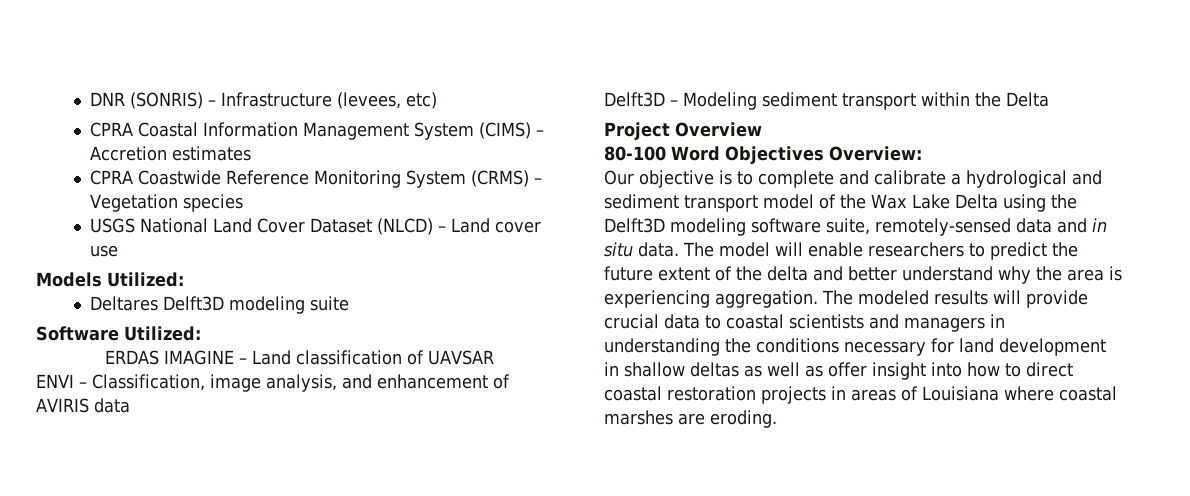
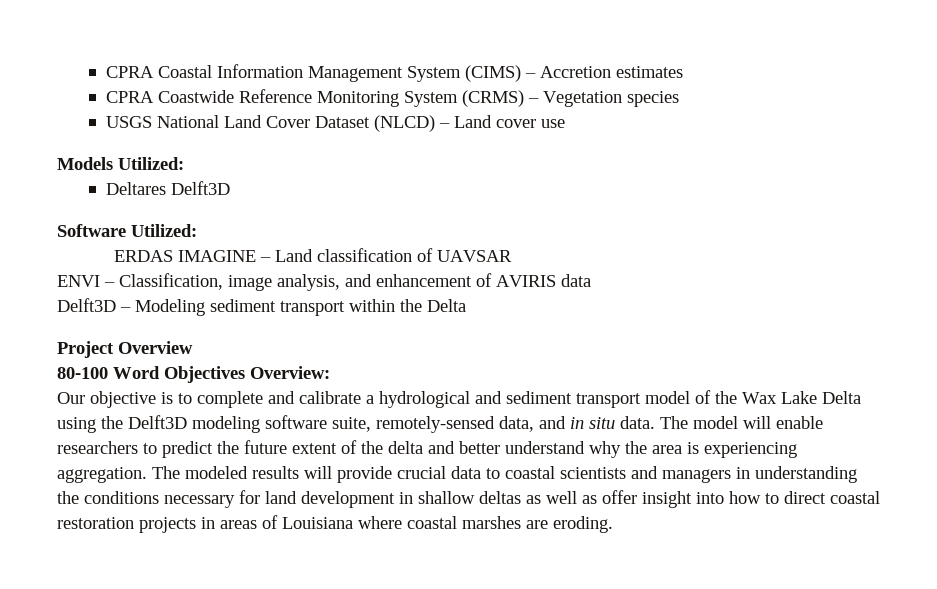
- DNR (SONRIS) – Infrastructure (levees, etc)
- Deltares Delft3D modeling suite
+ Deltares Delft3D
- Our objective is to complete and calibrate a hydrological and sediment transport model of the Wax Lake Delta using the Delft3D modeling software suite, remotely-sensed data and in situ data.
+ Our objective is to complete and calibrate a hydrological and sediment transport model of the Wax Lake Delta using the Delft3D modeling software suite, remotely-sensed data, and in situ data.

